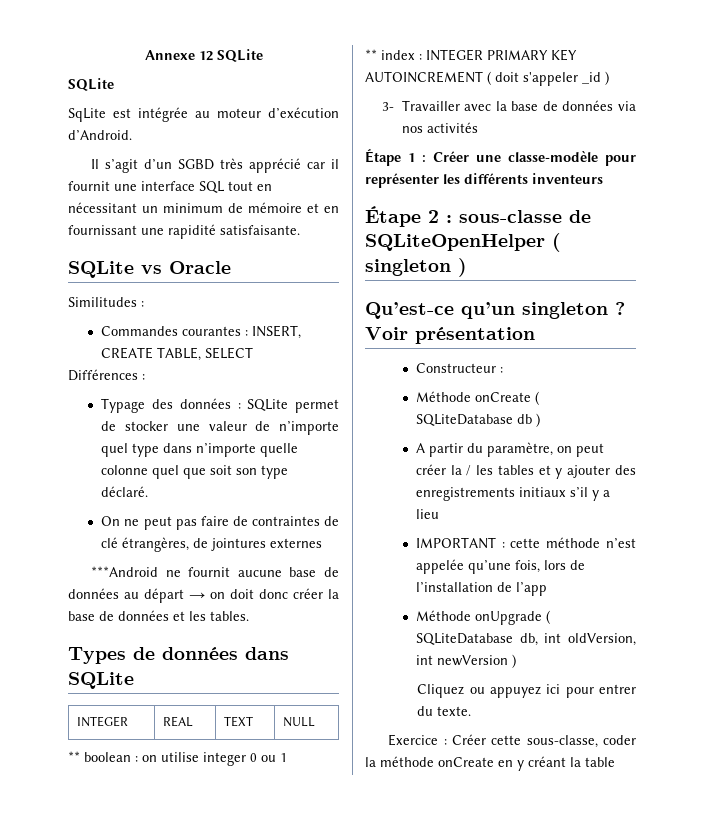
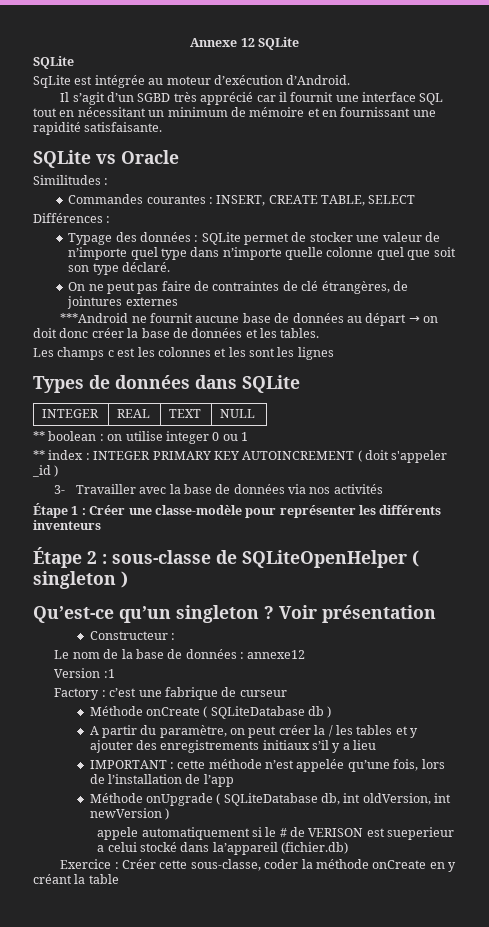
+ Les champs c est les colonnes et les sont les lignes
+ Le nom de la base de données : annexe12
+ Version :1
+ Factory : c’est une fabrique de curseur
- Cliquez ou appuyez ici pour entrer du texte.
+ appele automatiquement si le # de VERISON est sueperieur a celui stocké dans la’appareil (fichier.db)

